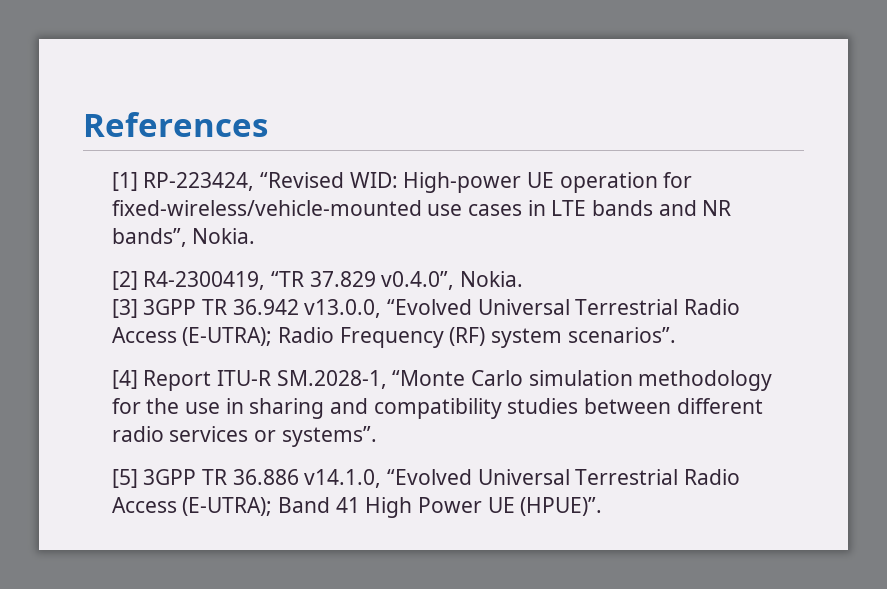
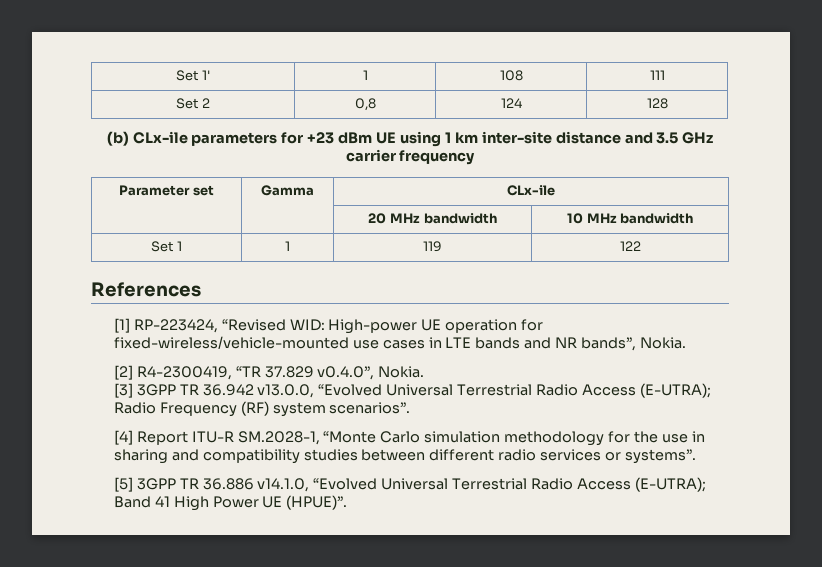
+ Set 1' | 1 | 108 | 111
+ Set 2 | 0,8 | 124 | 128
+ (b) CLx-ile parameters for +23 dBm UE using 1 km inter-site distance and 3.5 GHz carrier frequency
+ Parameter set | Gamma | CLx-ile
+ | | 20 MHz bandwidth | 10 MHz bandwidth
+ Set 1 | 1 | 119 | 122

